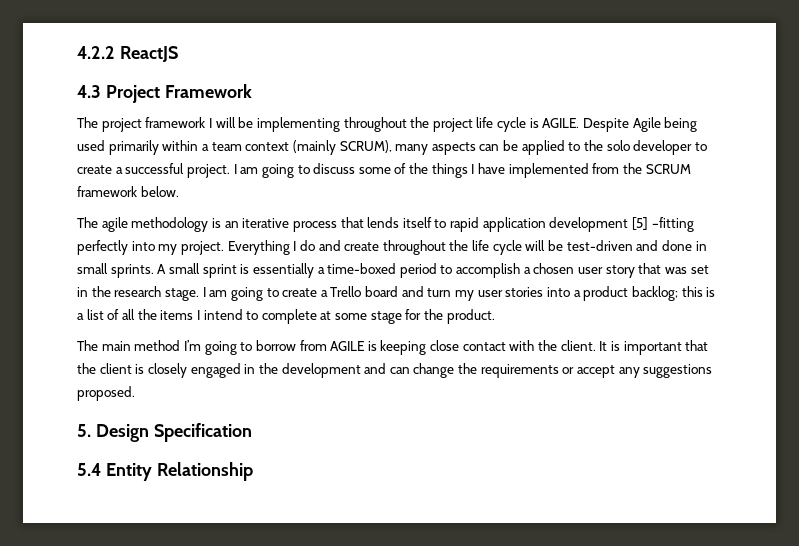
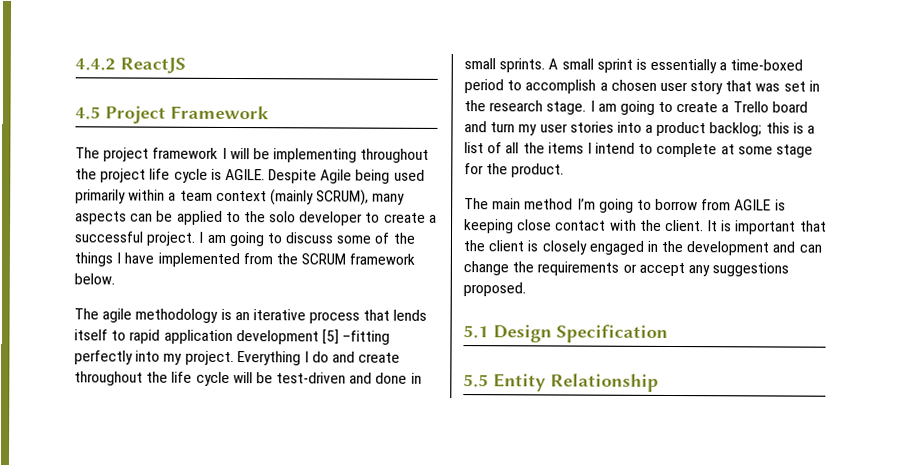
- 4.2.2 ReactJS
+ 4.4.2 ReactJS
- 4.3 Project Framework
+ 4.5 Project Framework
- 5. Design Specification
+ 5.1 Design Specification
- 5.4 Entity Relationship
+ 5.5 Entity Relationship

